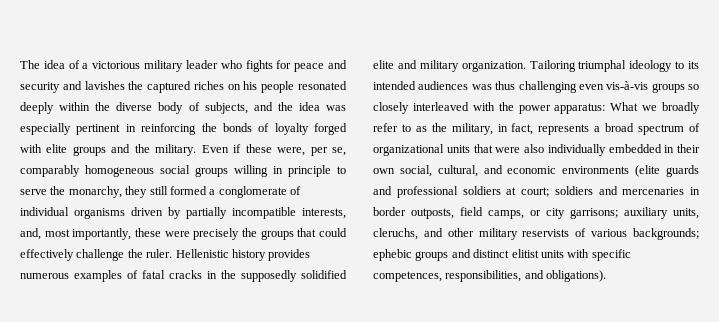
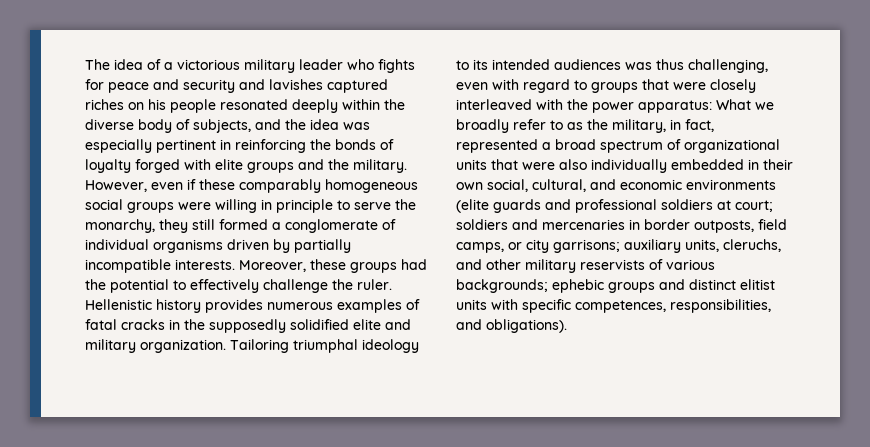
- The idea of a victorious military leader who fights for peace and security and lavishes the captured riches on his people resonated deeply within the diverse body of subjects, and the idea was especially pertinent in reinforcing the bonds of loyalty forged with elite groups and the military.
+ The idea of a victorious military leader who fights for peace and security and lavishes captured riches on his people resonated deeply within the diverse body of subjects, and the idea was especially pertinent in reinforcing the bonds of loyalty forged with elite groups and the military.
- Even if these were, per se, comparably homogeneous social groups willing in principle to serve the monarchy, they still formed a conglomerate of individual organisms driven by partially incompatible interests, and, most importantly, these were precisely the groups that could effectively challenge the ruler.
+ However, even if these comparably homogeneous social groups were willing in principle to serve the monarchy, they still formed a conglomerate of individual organisms driven by partially incompatible interests. Moreover, these groups had the potential to effectively challenge the ruler.
- Tailoring triumphal ideology to its intended audiences was thus challenging even vis-à-vis groups so closely interleaved with the power apparatus:
+ Tailoring triumphal ideology to its intended audiences was thus challenging, even with regard to groups that were closely interleaved with the power apparatus:
- What we broadly refer to as the military, in fact, represents a broad spectrum of organizational units that were also individually embedded in their own social, cultural, and economic environments (elite guards and professional soldiers at court;
+ What we broadly refer to as the military, in fact, represented a broad spectrum of organizational units that were also individually embedded in their own social, cultural, and economic environments (elite guards and professional soldiers at court;

